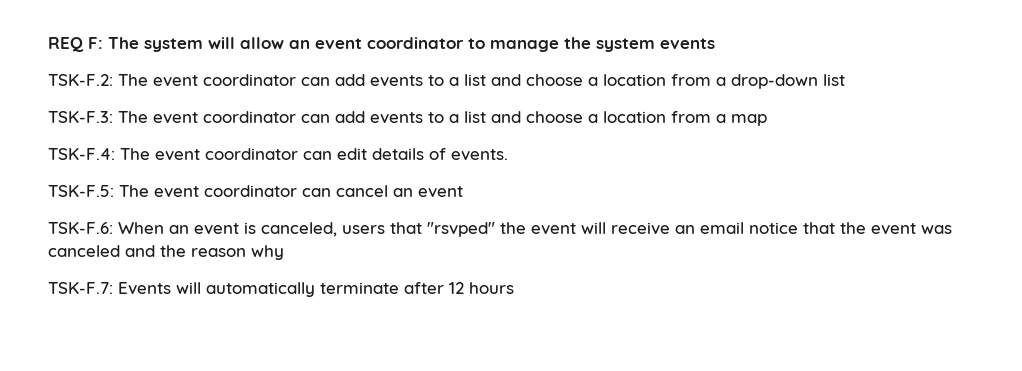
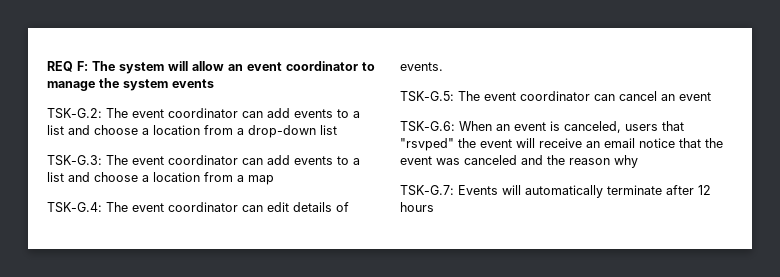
- TSK-F.2: The event coordinator can add events to a list and choose a location from a drop-down list
+ TSK-G.2: The event coordinator can add events to a list and choose a location from a drop-down list
- TSK-F.3: The event coordinator can add events to a list and choose a location from a map
+ TSK-G.3: The event coordinator can add events to a list and choose a location from a map
- TSK-F.4: The event coordinator can edit details of events.
+ TSK-G.4: The event coordinator can edit details of events.
- TSK-F.5: The event coordinator can cancel an event
+ TSK-G.5: The event coordinator can cancel an event
- TSK-F.6: When an event is canceled, users that "rsvped" the event will receive an email notice that the event was canceled and the reason why
+ TSK-G.6: When an event is canceled, users that "rsvped" the event will receive an email notice that the event was canceled and the reason why
- TSK-F.7: Events will automatically terminate after 12 hours
+ TSK-G.7: Events will automatically terminate after 12 hours

